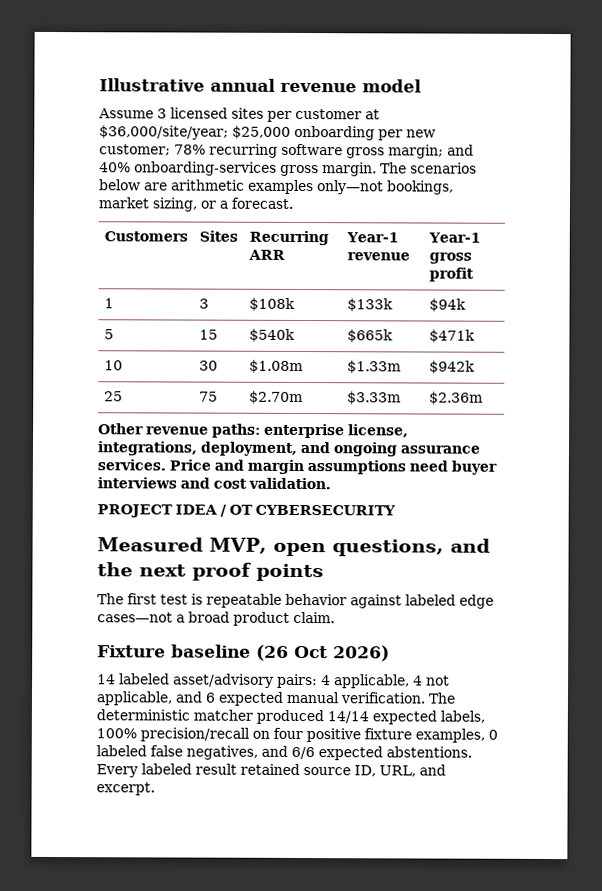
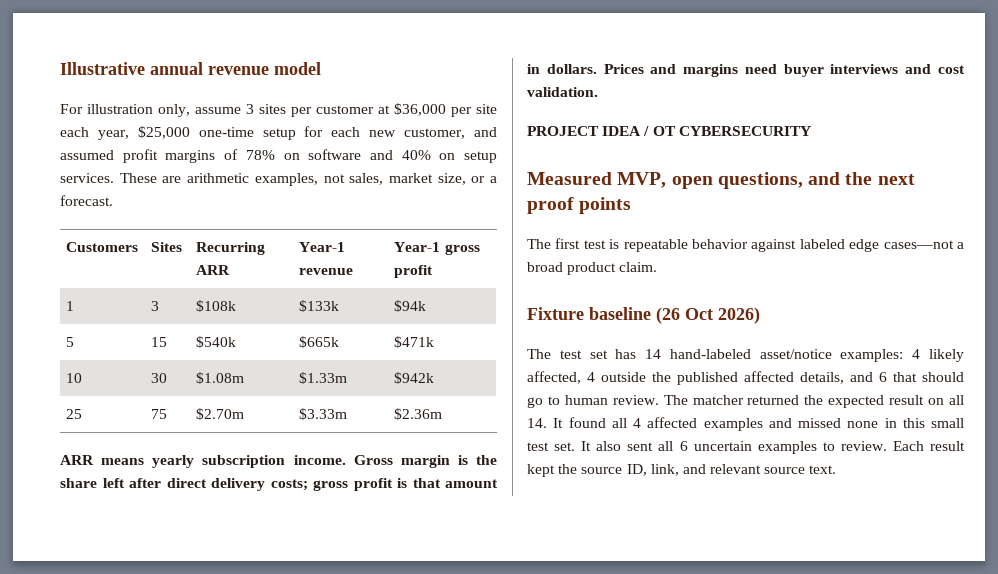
- Assume 3 licensed sites per customer at $36,000/site/year; $25,000 onboarding per new customer; 78% recurring software gross margin; and 40% onboarding-services gross margin. The scenarios below are arithmetic examples only—not bookings, market sizing, or a forecast.
+ For illustration only, assume 3 sites per customer at $36,000 per site each year, $25,000 one-time setup for each new customer, and assumed profit margins of 78% on software and 40% on setup services. These are arithmetic examples, not sales, market size, or a forecast.
- Other revenue paths: enterprise license, integrations, deployment, and ongoing assurance services. Price and margin assumptions need buyer interviews and cost validation.
+ ARR means yearly subscription income. Gross margin is the share left after direct delivery costs; gross profit is that amount in dollars. Prices and margins need buyer interviews and cost validation.
- 14 labeled asset/advisory pairs: 4 applicable, 4 not applicable, and 6 expected manual verification. The deterministic matcher produced 14/14 expected labels, 100% precision/recall on four positive fixture examples, 0 labeled false negatives, and 6/6 expected abstentions. Every labeled result retained source ID, URL, and excerpt.
+ The test set has 14 hand-labeled asset/notice examples: 4 likely affected, 4 outside the published affected details, and 6 that should go to human review. The matcher returned the expected result on all 14. It found all 4 affected examples and missed none in this small test set. It also sent all 6 uncertain examples to review. Each result kept the source ID, link, and relevant source text.

